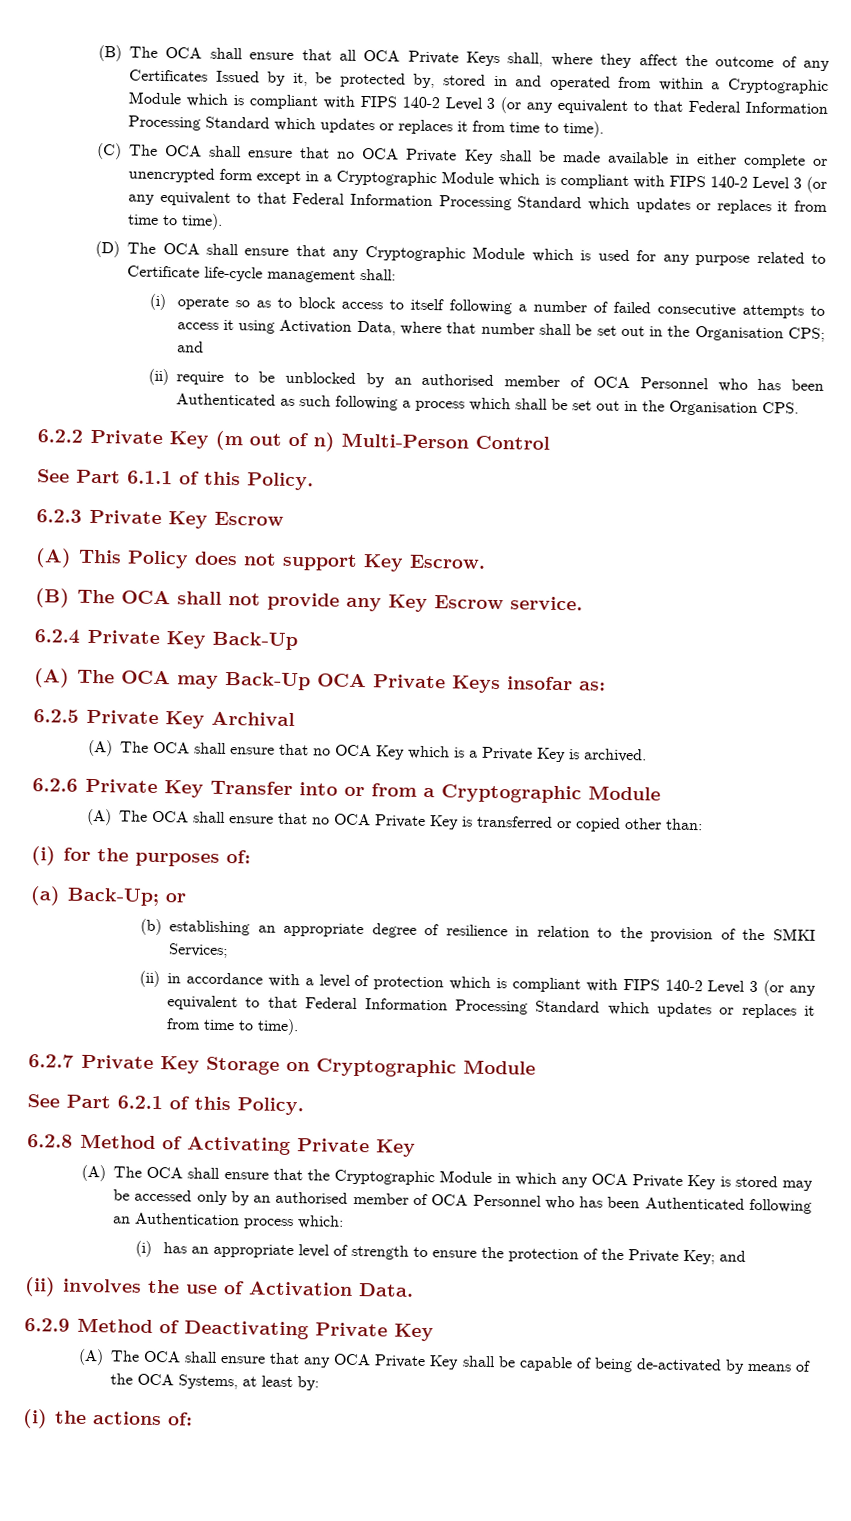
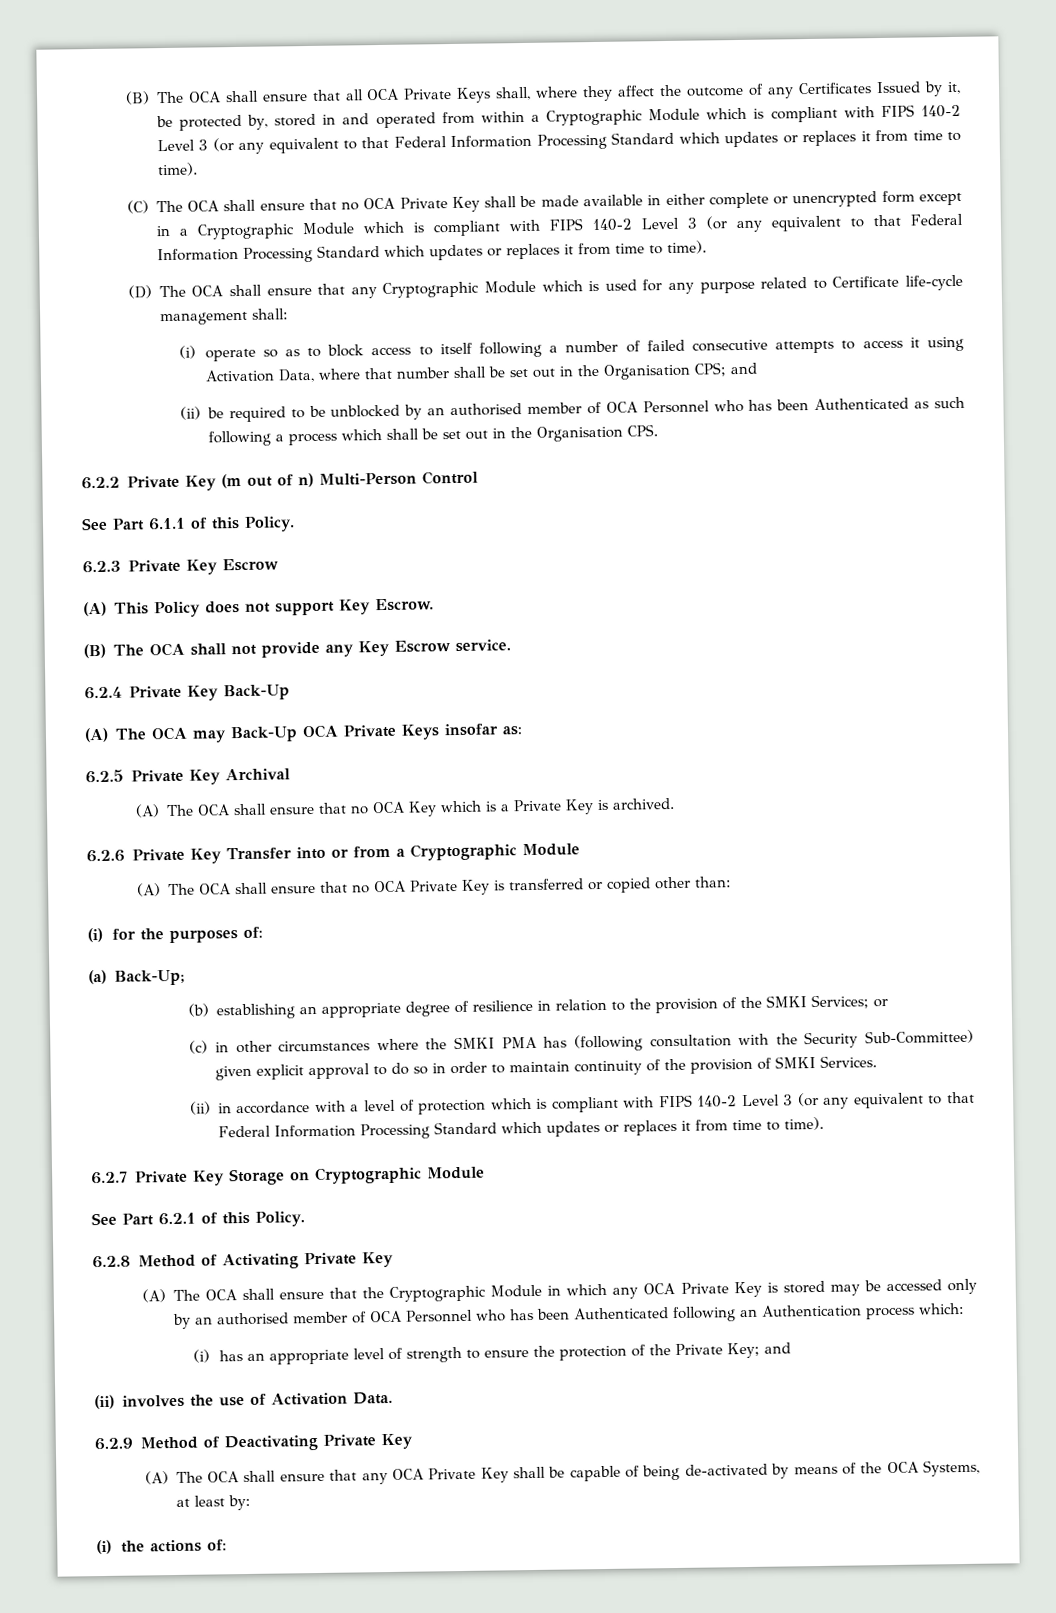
- (ii) require to be unblocked by an authorised member of OCA Personnel who has been Authenticated as such following a process which shall be set out in the Organisation CPS.
+ (ii) be required to be unblocked by an authorised member of OCA Personnel who has been Authenticated as such following a process which shall be set out in the Organisation CPS.
- (a) Back-Up; or
+ (a) Back-Up;
- (b) establishing an appropriate degree of resilience in relation to the provision of the SMKI Services;
+ (b) establishing an appropriate degree of resilience in relation to the provision of the SMKI Services; or
+ (c) in other circumstances where the SMKI PMA has (following consultation with the Security Sub-Committee) given explicit approval to do so in order to maintain continuity of the provision of SMKI Services.

